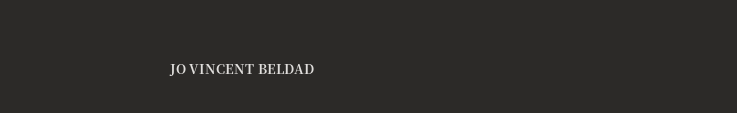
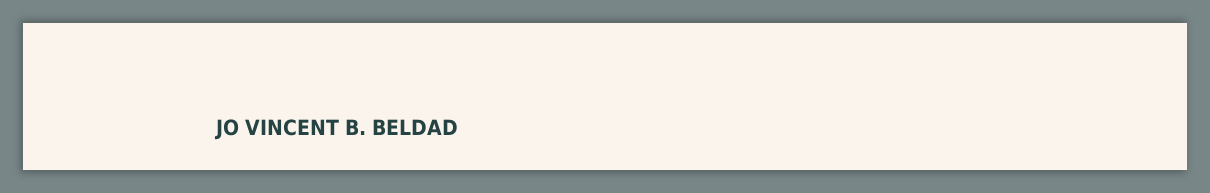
- JO VINCENT BELDAD
+ JO VINCENT B. BELDAD

